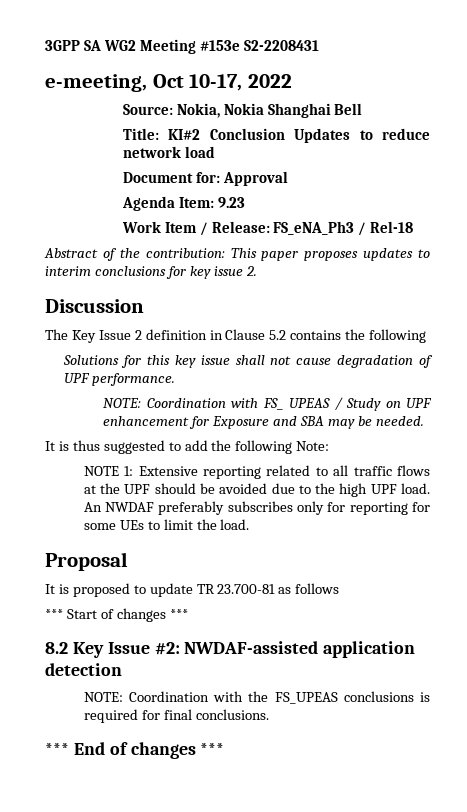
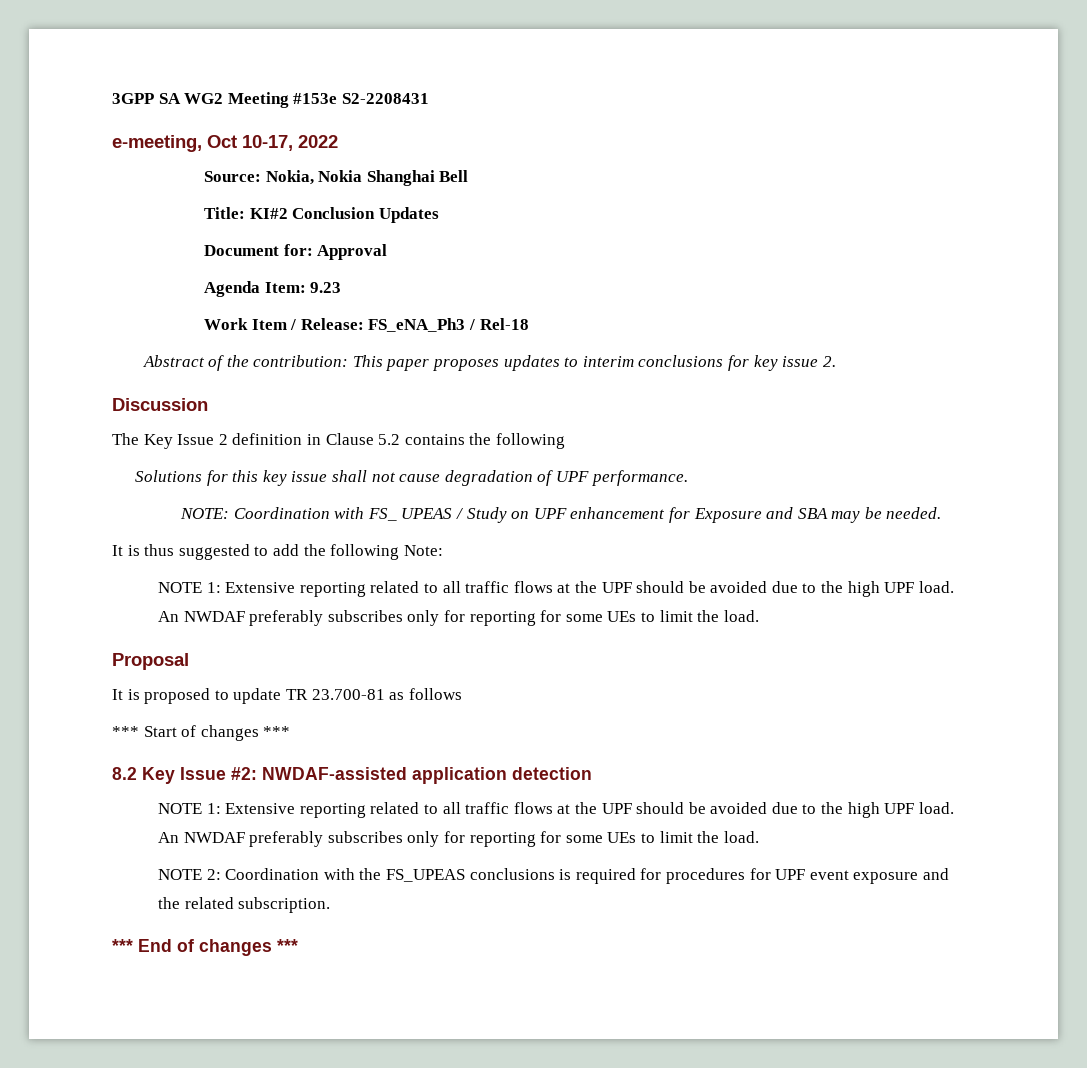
- Title: KI#2 Conclusion Updates to reduce network load
+ Title: KI#2 Conclusion Updates
  8.2 Key Issue #2: NWDAF-assisted application detection
- NOTE: Coordination with the FS_UPEAS conclusions is required for final conclusions.
+ NOTE 1: Extensive reporting related to all traffic flows at the UPF should be avoided due to the high UPF load. An NWDAF preferably subscribes only for reporting for some UEs to limit the load.
+ NOTE 2: Coordination with the FS_UPEAS conclusions is required for procedures for UPF event exposure and the related subscription.

